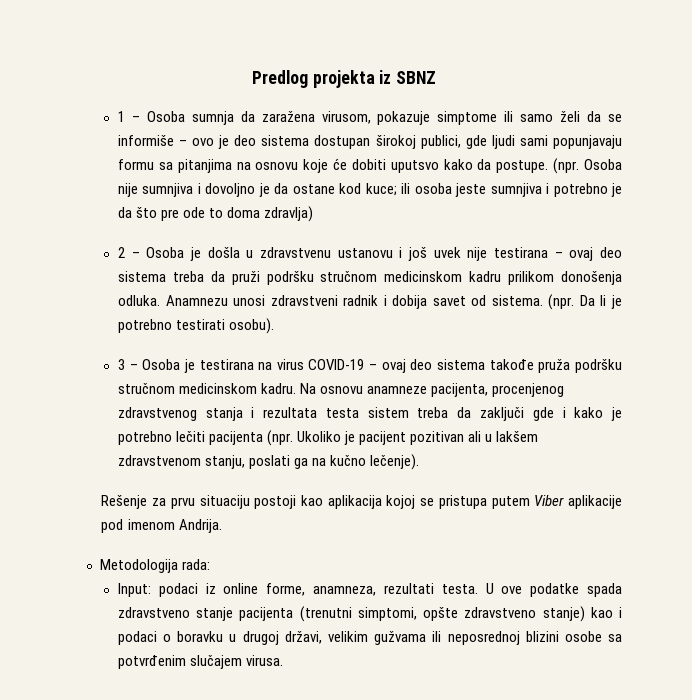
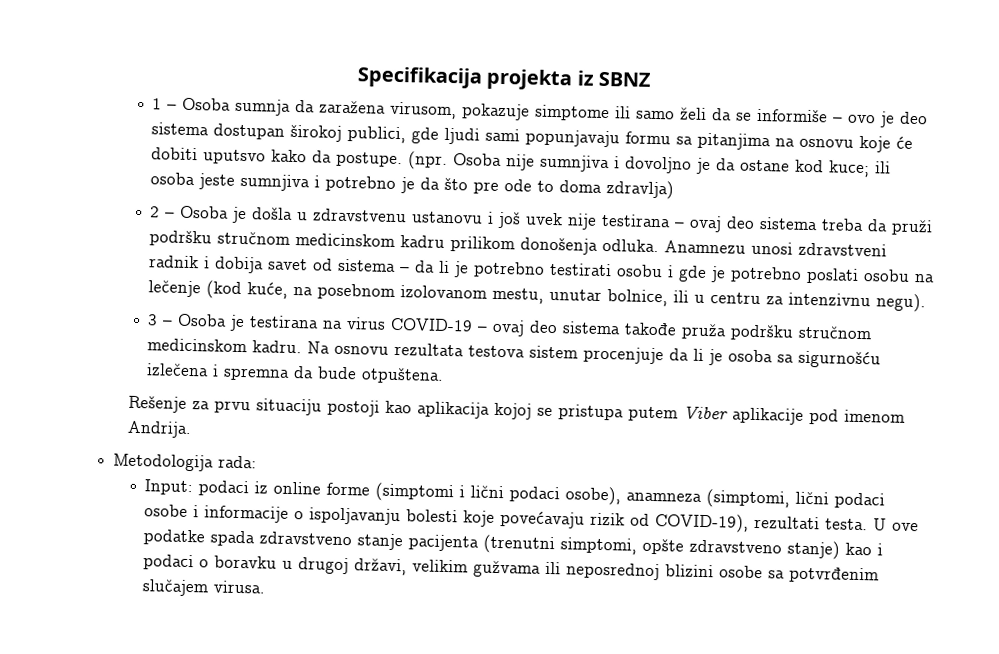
- Predlog projekta iz SBNZ
+ Specifikacija projekta iz SBNZ
- Anamnezu unosi zdravstveni radnik i dobija savet od sistema. (npr. Da li je potrebno testirati osobu).
+ Anamnezu unosi zdravstveni radnik i dobija savet od sistema – da li je potrebno testirati osobu i gde je potrebno poslati osobu na lečenje (kod kuće, na posebnom izolovanom mestu, unutar bolnice, ili u centru za intenzivnu negu).
- Na osnovu anamneze pacijenta, procenjenog zdravstvenog stanja i rezultata testa sistem treba da zaključi gde i kako je potrebno lečiti pacijenta (npr. Ukoliko je pacijent pozitivan ali u lakšem zdravstvenom stanju, poslati ga na kučno lečenje).
+ Na osnovu rezultata testova sistem procenjuje da li je osoba sa sigurnošću izlečena i spremna da bude otpuštena.
- Input: podaci iz online forme, anamneza, rezultati testa.
+ Input: podaci iz online forme (simptomi i lični podaci osobe), anamneza (simptomi, lični podaci osobe i informacije o ispoljavanju bolesti koje povećavaju rizik od COVID-19), rezultati testa.

